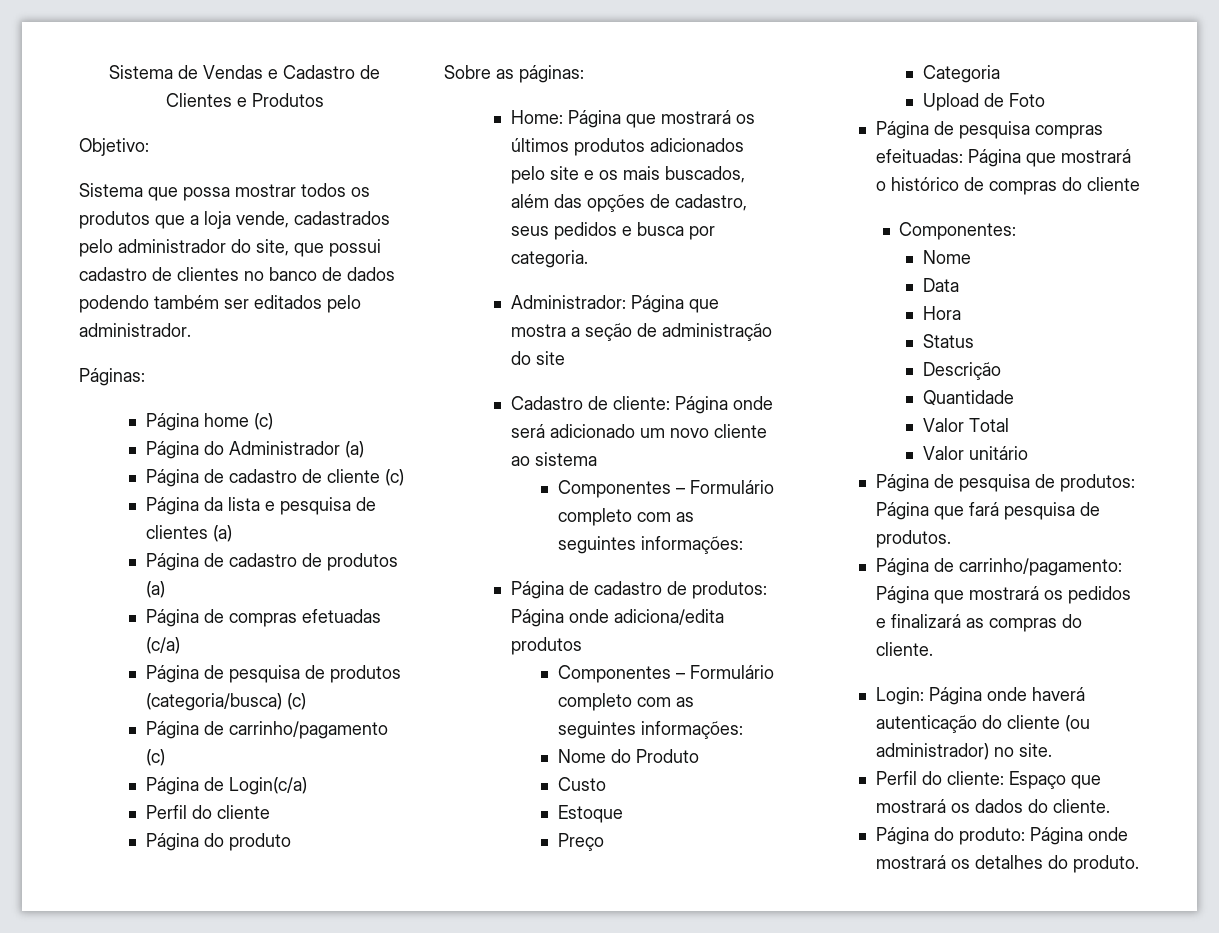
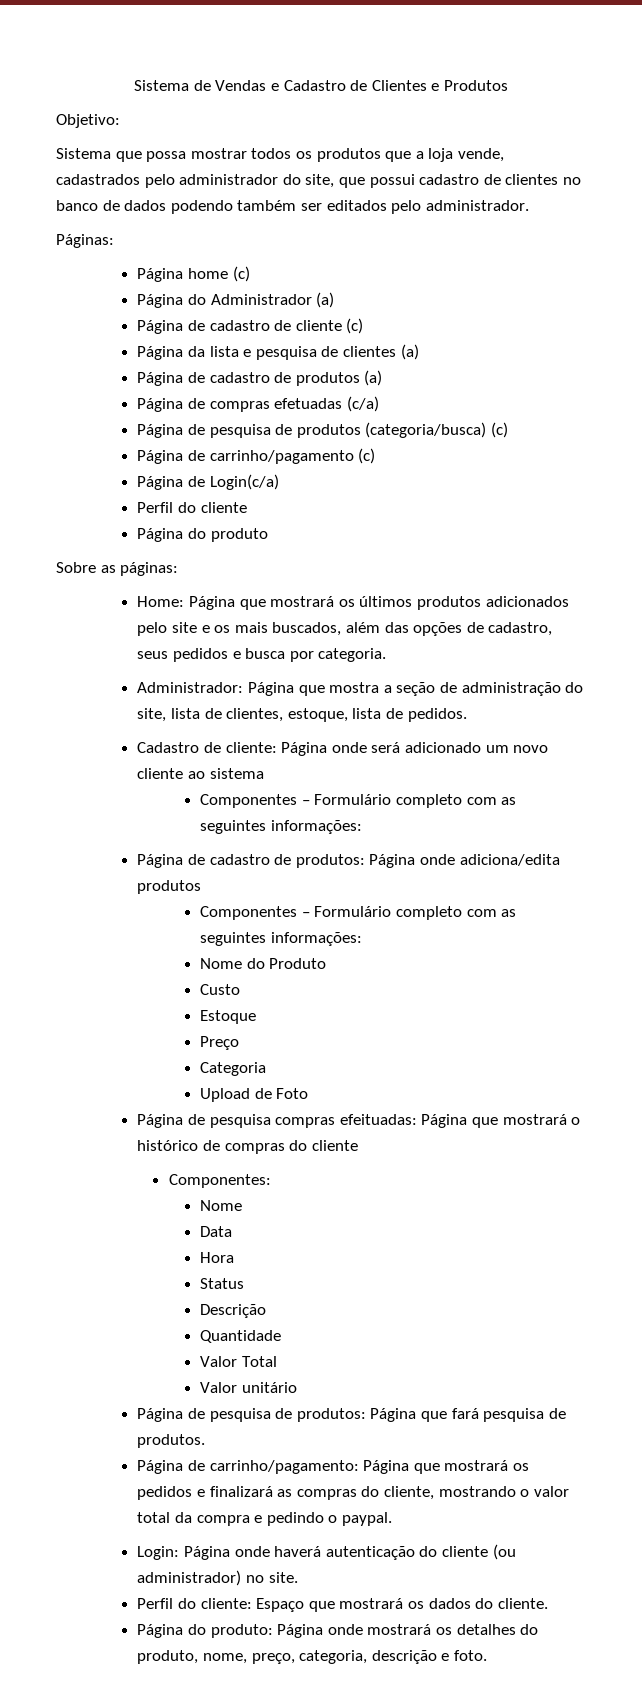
- Administrador: Página que mostra a seção de administração do site
+ Administrador: Página que mostra a seção de administração do site, lista de clientes, estoque, lista de pedidos.
- Página de carrinho/pagamento: Página que mostrará os pedidos e finalizará as compras do cliente.
+ Página de carrinho/pagamento: Página que mostrará os pedidos e finalizará as compras do cliente, mostrando o valor total da compra e pedindo o paypal.
- Página do produto: Página onde mostrará os detalhes do produto.
+ Página do produto: Página onde mostrará os detalhes do produto, nome, preço, categoria, descrição e foto.

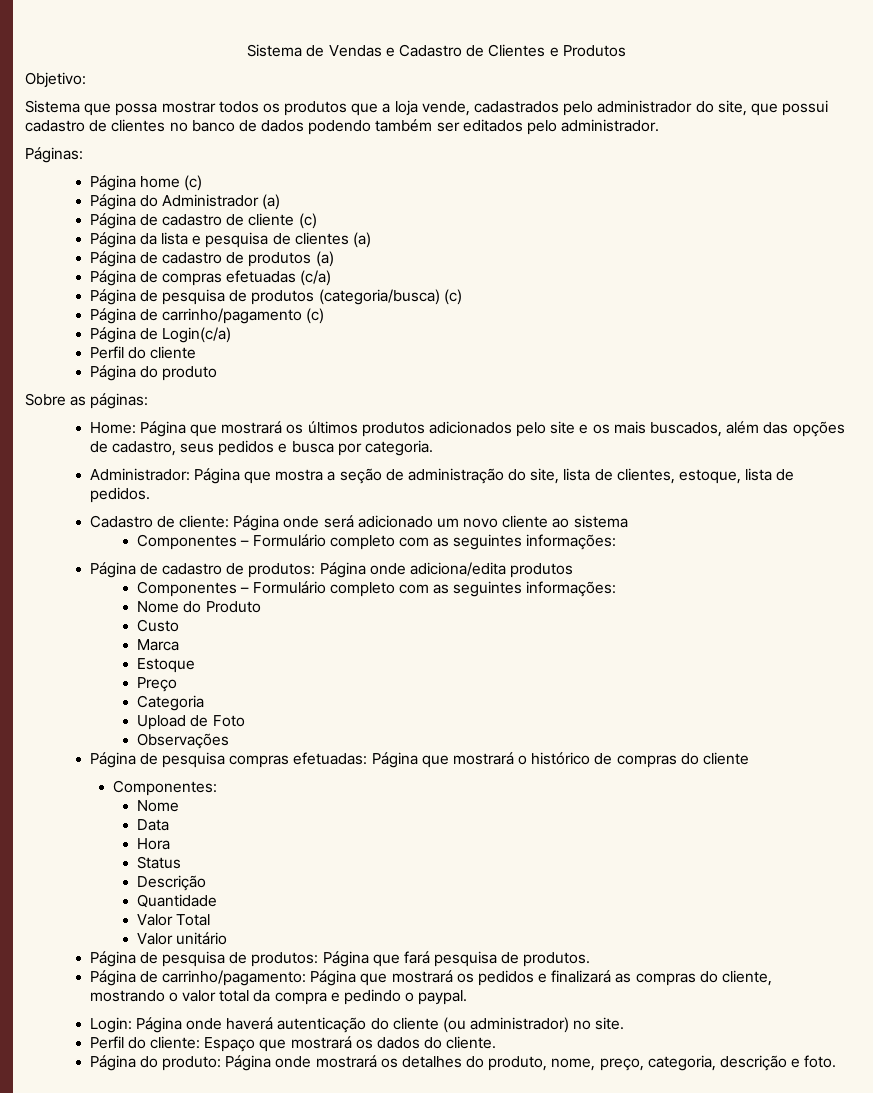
+ Marca
+ Observações
- Página de pesquisa compras efeituadas: Página que mostrará o histórico de compras do cliente
+ Página de pesquisa compras efetuadas: Página que mostrará o histórico de compras do cliente

